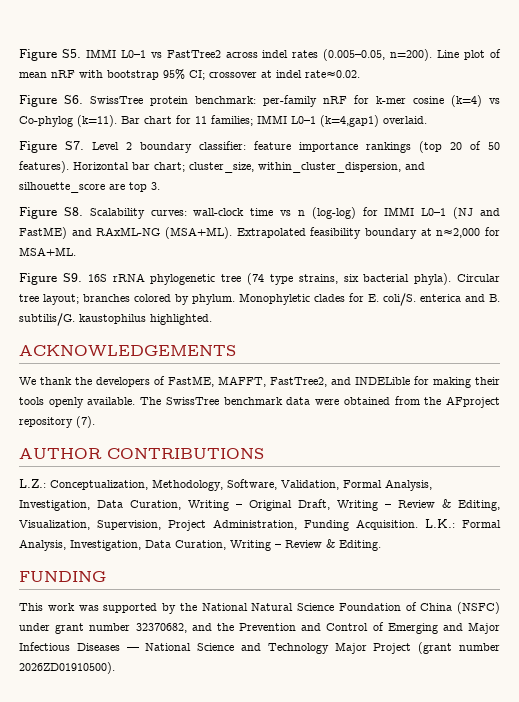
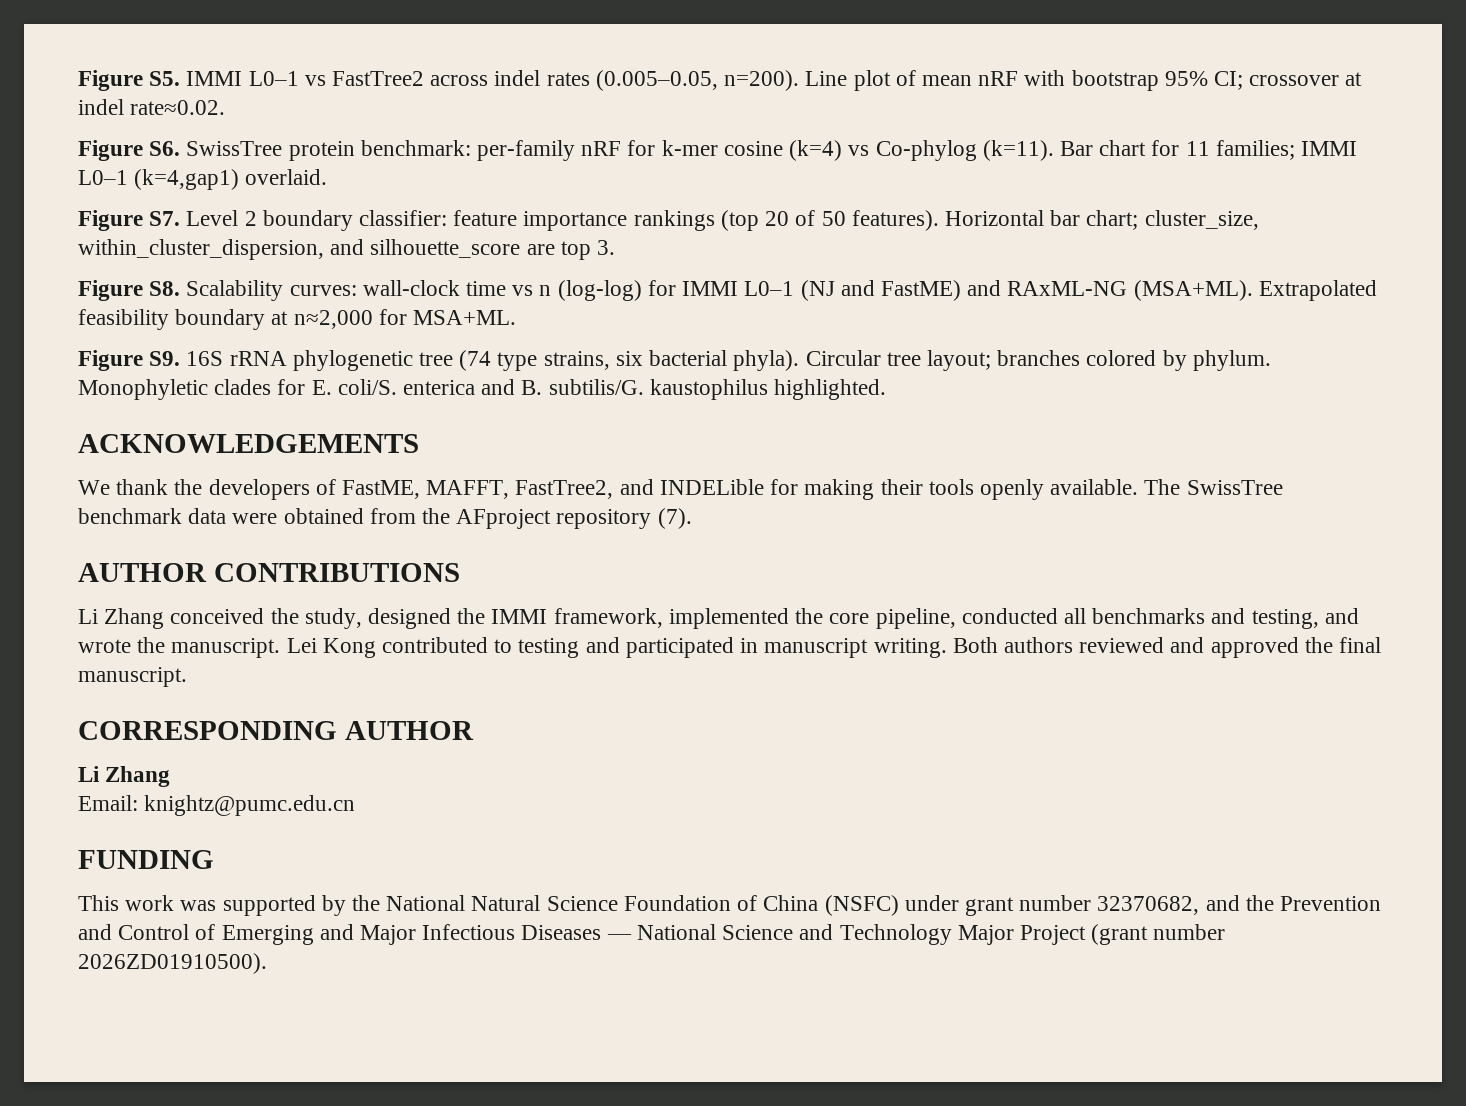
- L.Z.: Conceptualization, Methodology, Software, Validation, Formal Analysis, Investigation, Data Curation, Writing – Original Draft, Writing – Review & Editing, Visualization, Supervision, Project Administration, Funding Acquisition. L.K.: Formal Analysis, Investigation, Data Curation, Writing – Review & Editing.
+ Li Zhang conceived the study, designed the IMMI framework, implemented the core pipeline, conducted all benchmarks and testing, and wrote the manuscript. Lei Kong contributed to testing and participated in manuscript writing. Both authors reviewed and approved the final manuscript.
+ CORRESPONDING AUTHOR
+ Li Zhang
+ Email: knightz@pumc.edu.cn

